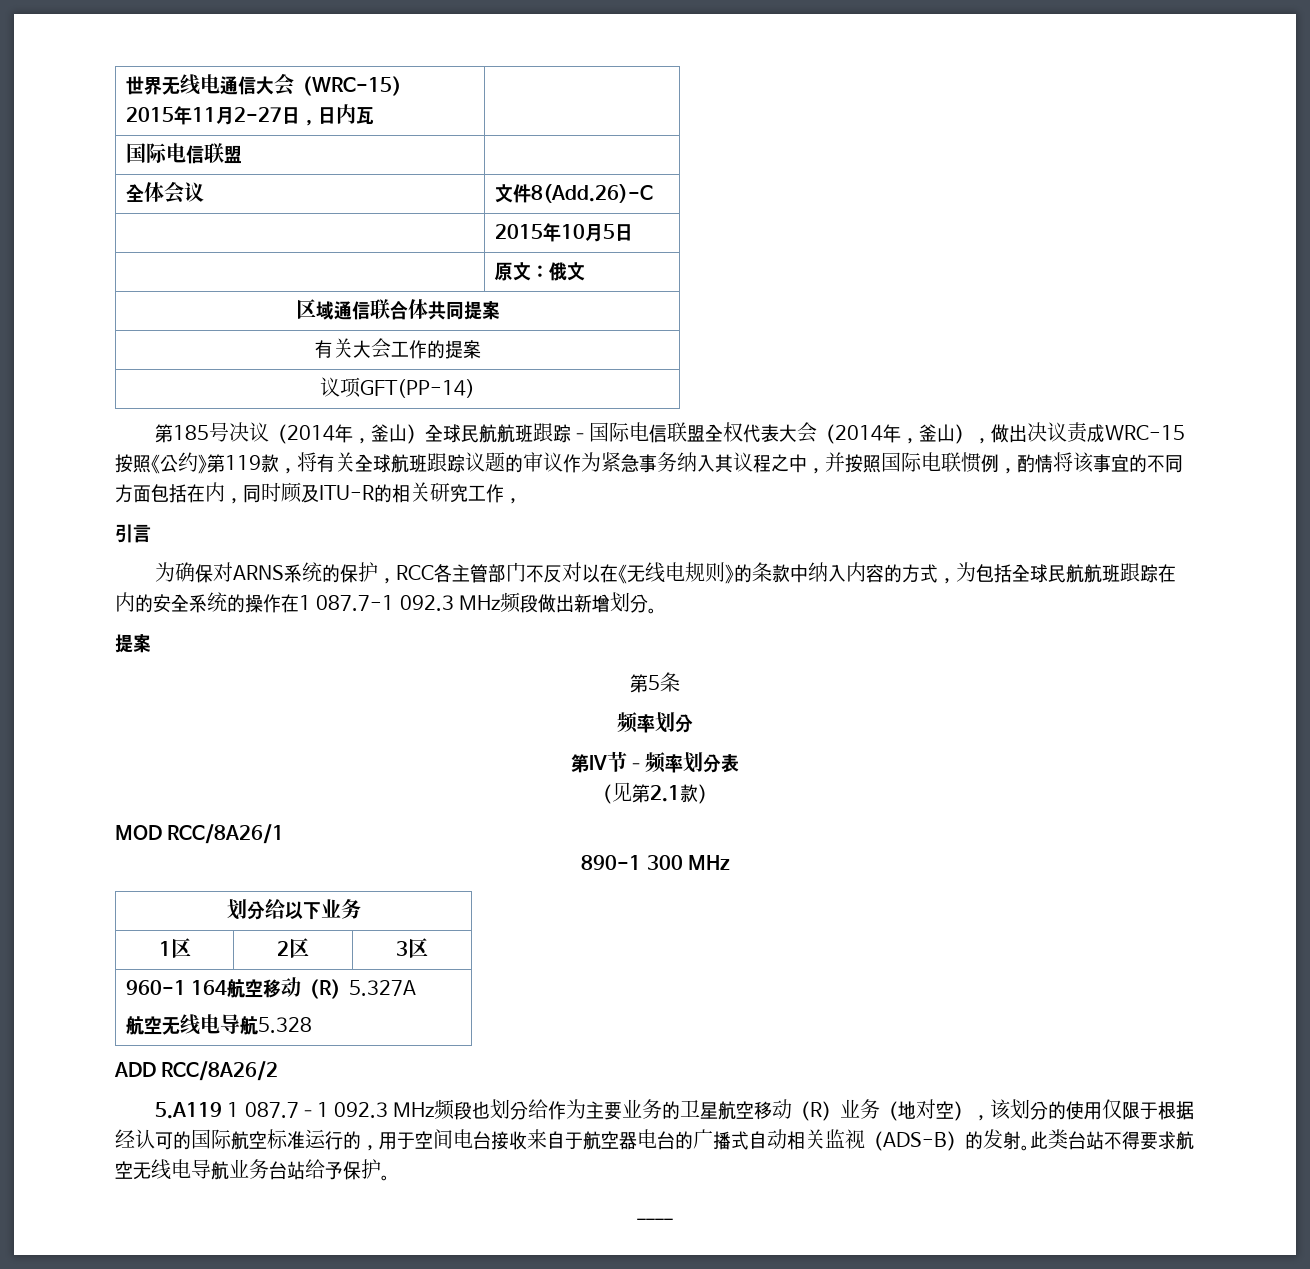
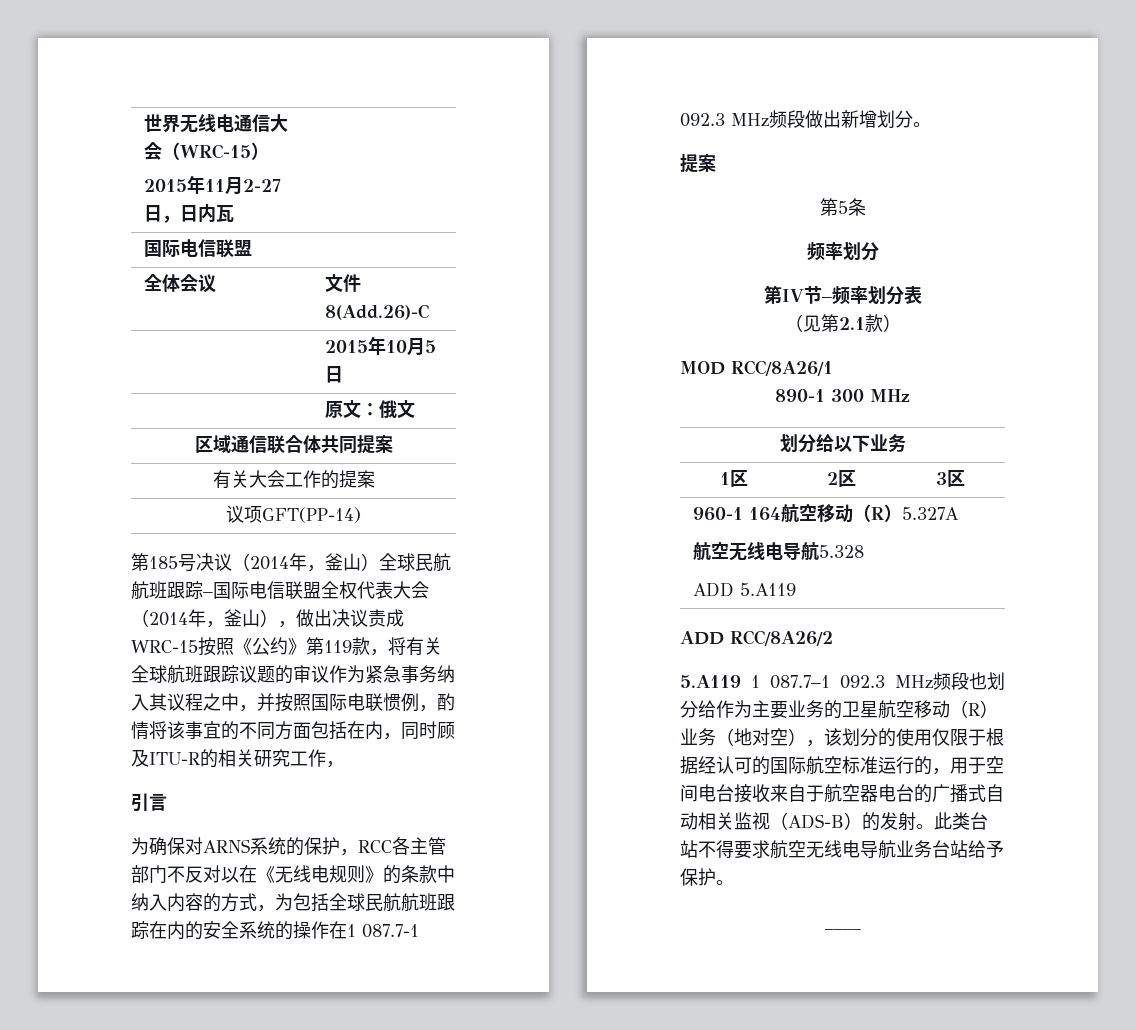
  960-1 164航空移动（R）5.327A
  航空无线电导航5.328
+ ADD 5.A119

